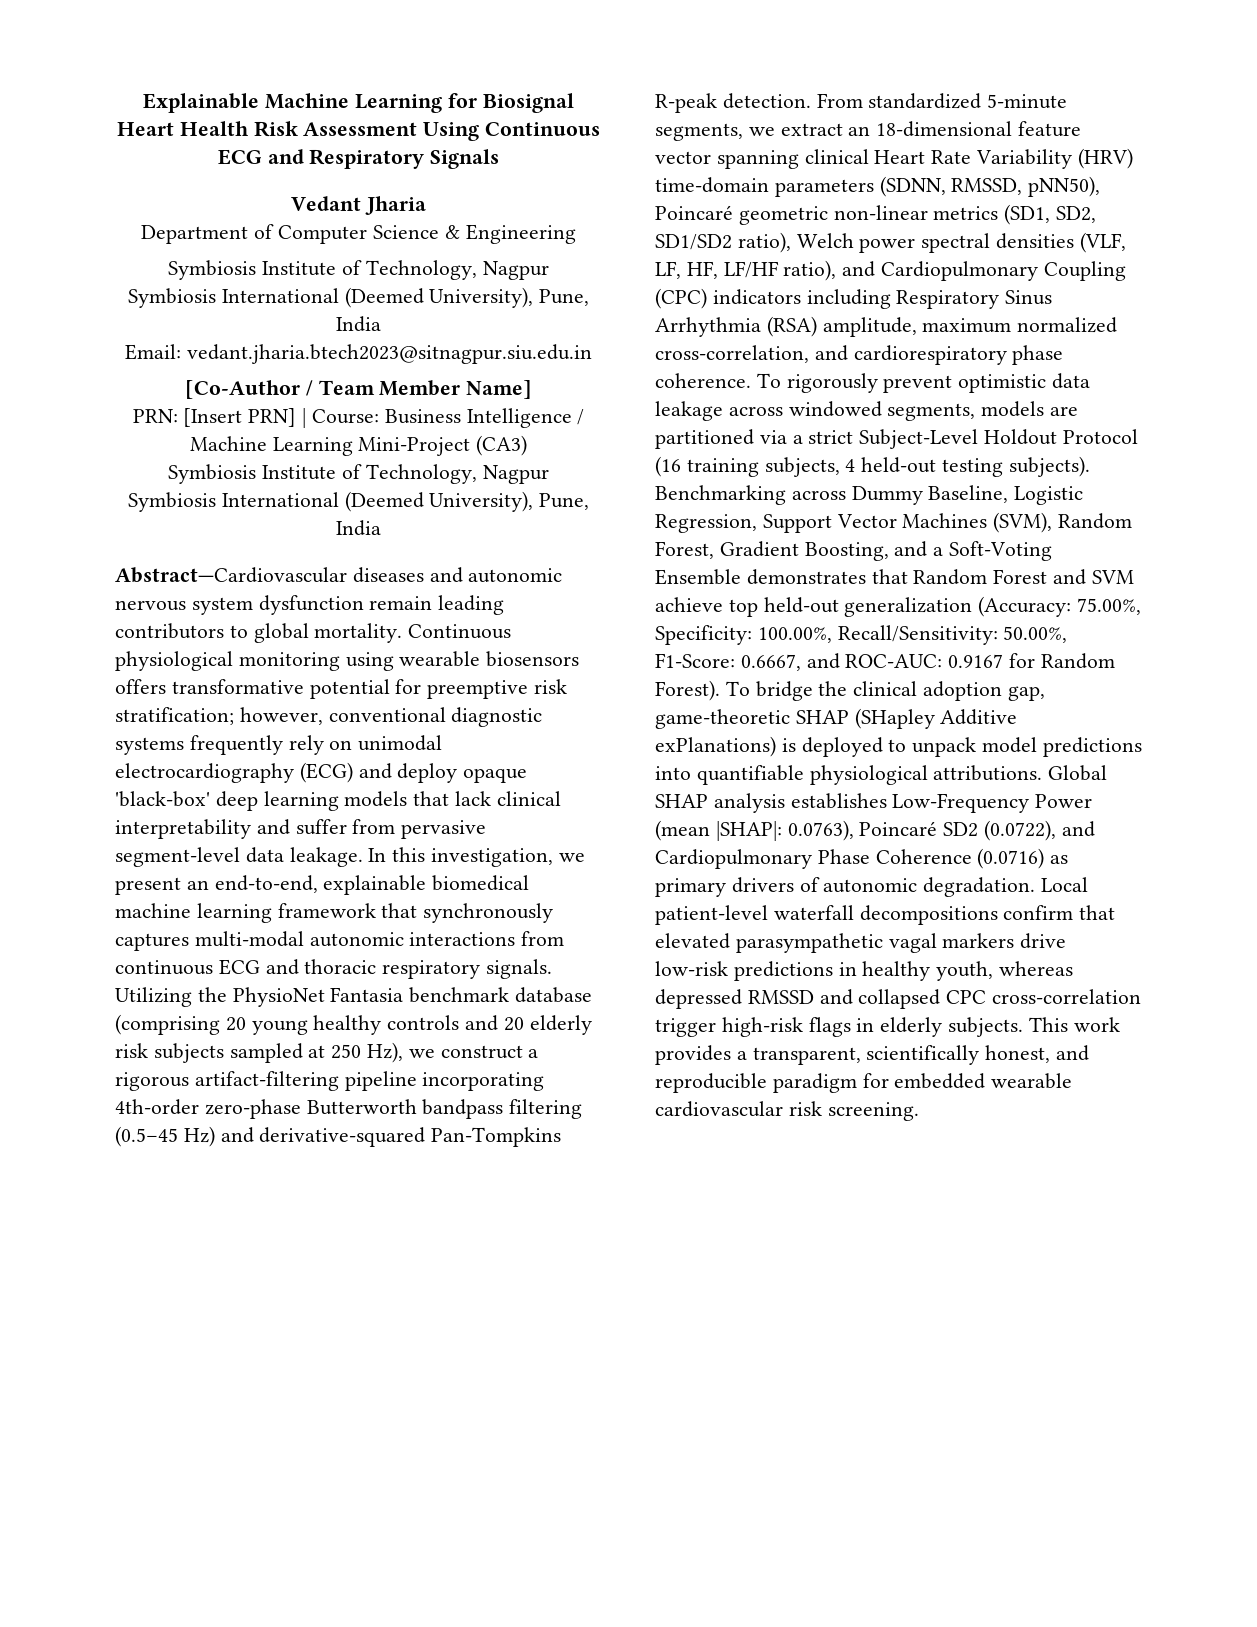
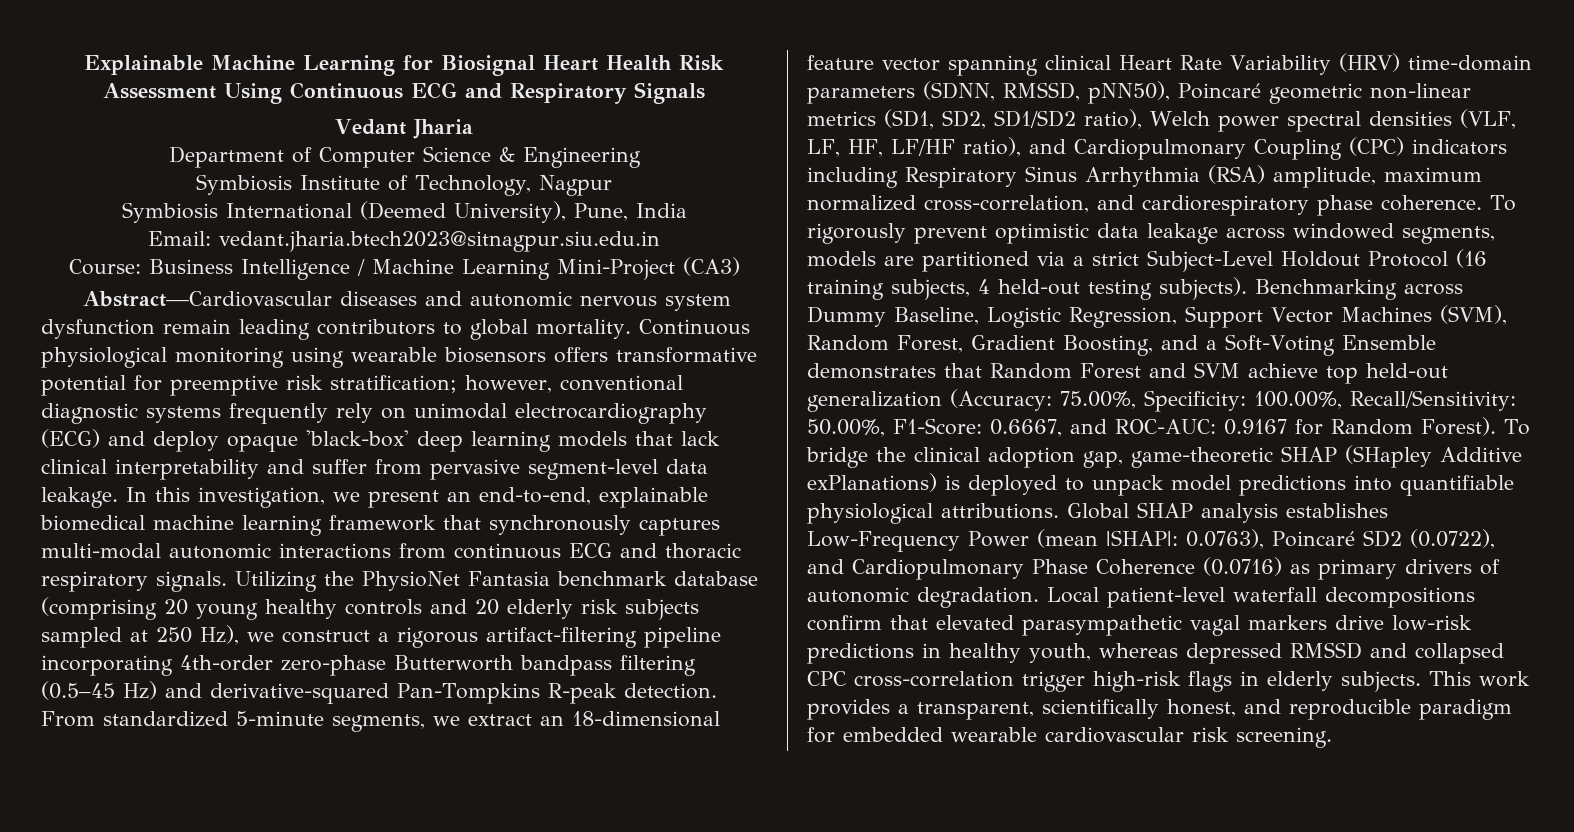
- [Co-Author / Team Member Name]
- PRN: [Insert PRN] | Course: Business Intelligence / Machine Learning Mini-Project (CA3)
- Symbiosis Institute of Technology, Nagpur
- Symbiosis International (Deemed University), Pune, India
+ Course: Business Intelligence / Machine Learning Mini-Project (CA3)

